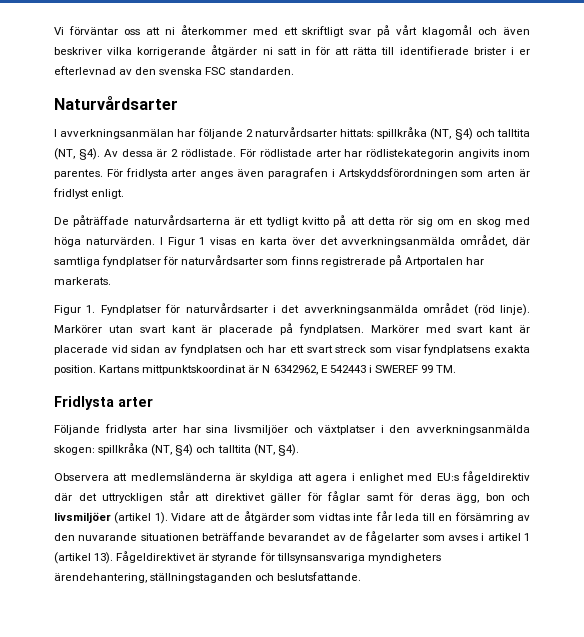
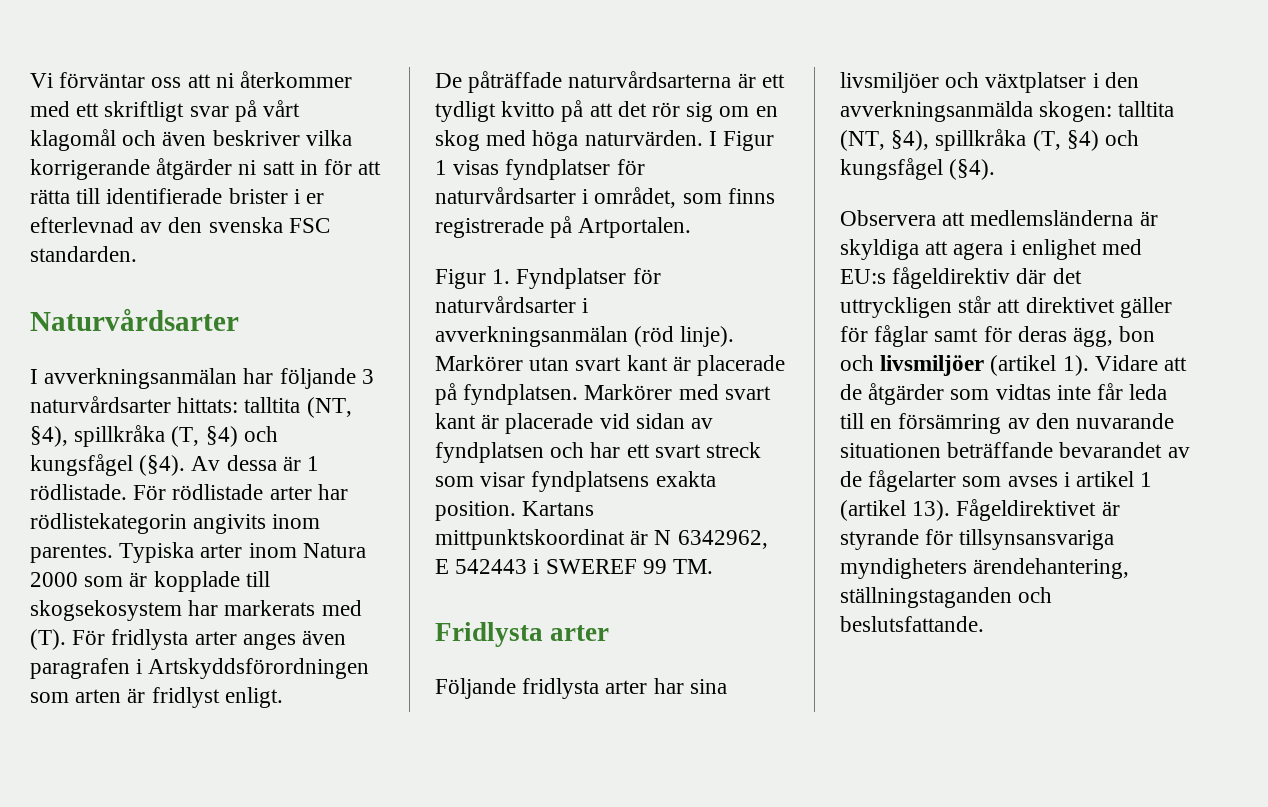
- I avverkningsanmälan har följande 2 naturvårdsarter hittats: spillkråka (NT, §4) och talltita (NT, §4).
+ I avverkningsanmälan har följande 3 naturvårdsarter hittats: talltita (NT, §4), spillkråka (T, §4) och kungsfågel (§4).
- Av dessa är 2 rödlistade.
+ Av dessa är 1 rödlistade.
- För fridlysta arter anges även paragrafen i Artskyddsförordningen som arten är fridlyst enligt.
+ Typiska arter inom Natura 2000 som är kopplade till skogsekosystem har markerats med (T). För fridlysta arter anges även paragrafen i Artskyddsförordningen som arten är fridlyst enligt.
- De påträffade naturvårdsarterna är ett tydligt kvitto på att detta rör sig om en skog med höga naturvärden.
+ De påträffade naturvårdsarterna är ett tydligt kvitto på att det rör sig om en skog med höga naturvärden.
- I Figur 1 visas en karta över det avverkningsanmälda området, där samtliga fyndplatser för naturvårdsarter som finns registrerade på Artportalen har markerats.
+ I Figur 1 visas fyndplatser för naturvårdsarter i området, som finns registrerade på Artportalen.
- Figur 1. Fyndplatser för naturvårdsarter i det avverkningsanmälda området (röd linje).
+ Figur 1. Fyndplatser för naturvårdsarter i avverkningsanmälan (röd linje).
- Följande fridlysta arter har sina livsmiljöer och växtplatser i den avverkningsanmälda skogen: spillkråka (NT, §4) och talltita (NT, §4).
+ Följande fridlysta arter har sina livsmiljöer och växtplatser i den avverkningsanmälda skogen: talltita (NT, §4), spillkråka (T, §4) och kungsfågel (§4).

